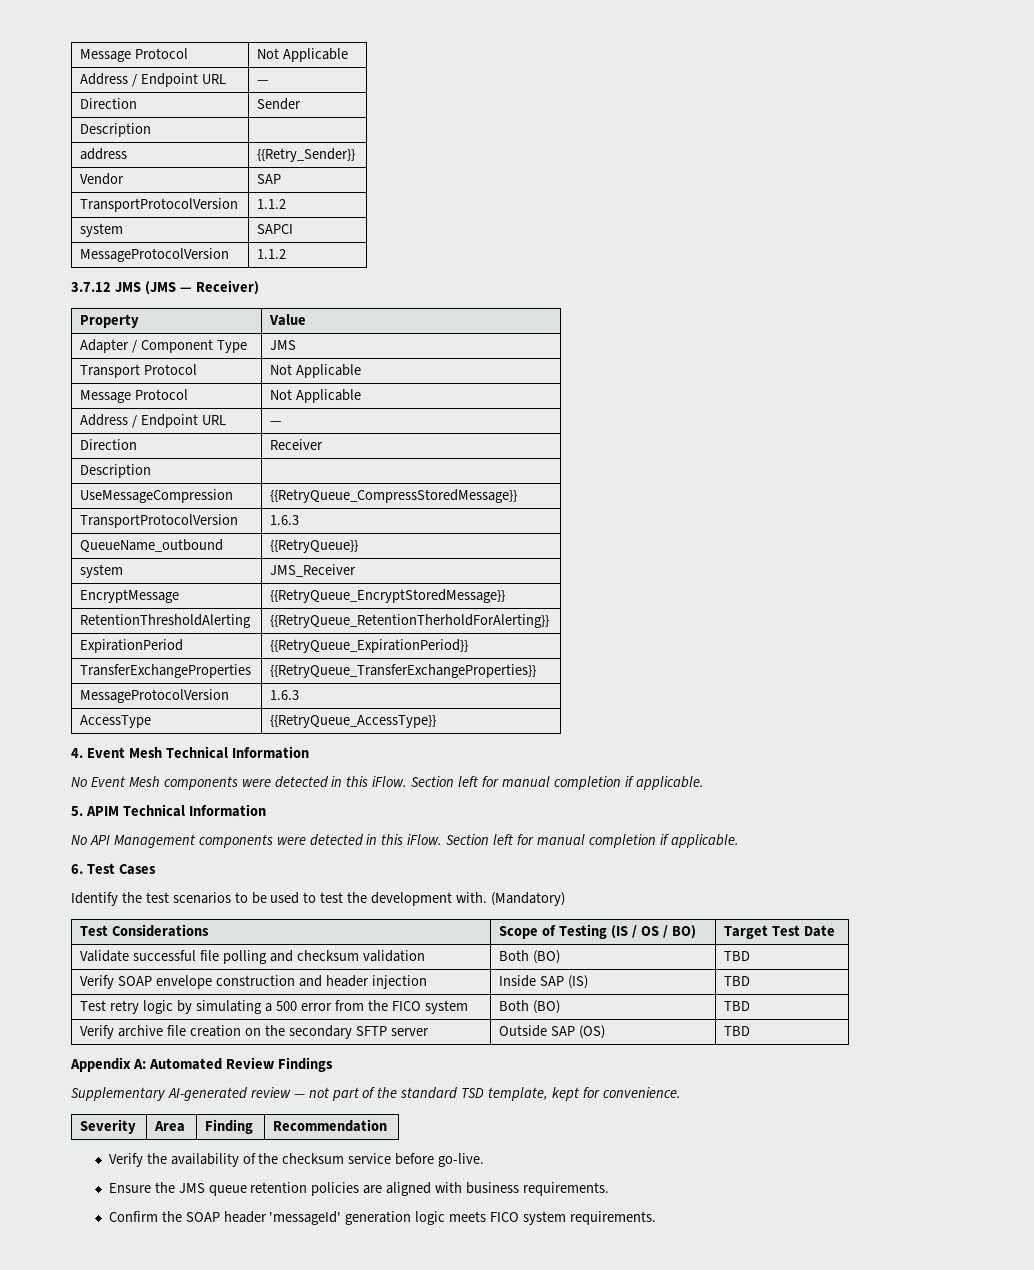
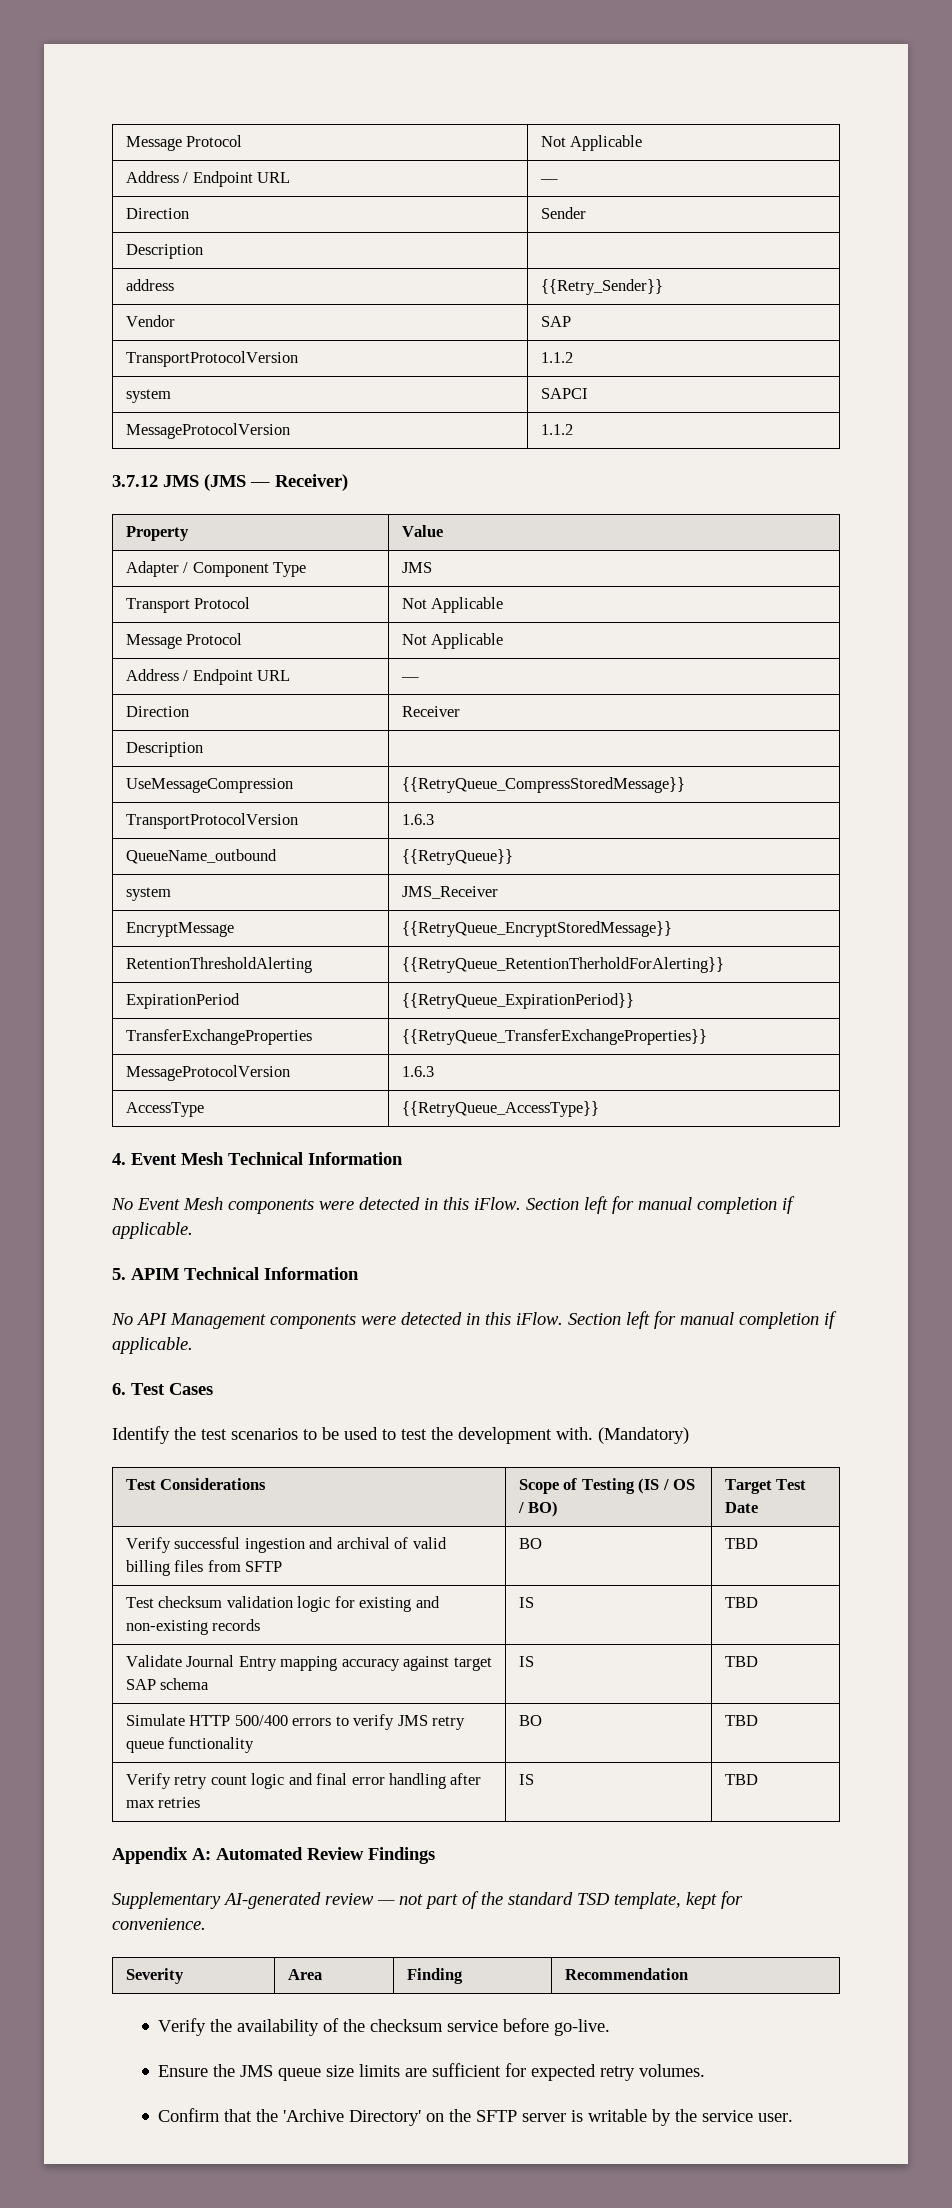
- Validate successful file polling and checksum validation | Both (BO) | TBD
- Verify SOAP envelope construction and header injection | Inside SAP (IS) | TBD
- Test retry logic by simulating a 500 error from the FICO system | Both (BO) | TBD
- Verify archive file creation on the secondary SFTP server | Outside SAP (OS) | TBD
+ Verify successful ingestion and archival of valid billing files from SFTP | BO | TBD
+ Test checksum validation logic for existing and non-existing records | IS | TBD
+ Validate Journal Entry mapping accuracy against target SAP schema | IS | TBD
+ Simulate HTTP 500/400 errors to verify JMS retry queue functionality | BO | TBD
+ Verify retry count logic and final error handling after max retries | IS | TBD
- Ensure the JMS queue retention policies are aligned with business requirements.
- Confirm the SOAP header 'messageId' generation logic meets FICO system requirements.
+ Ensure the JMS queue size limits are sufficient for expected retry volumes.
+ Confirm that the 'Archive Directory' on the SFTP server is writable by the service user.

